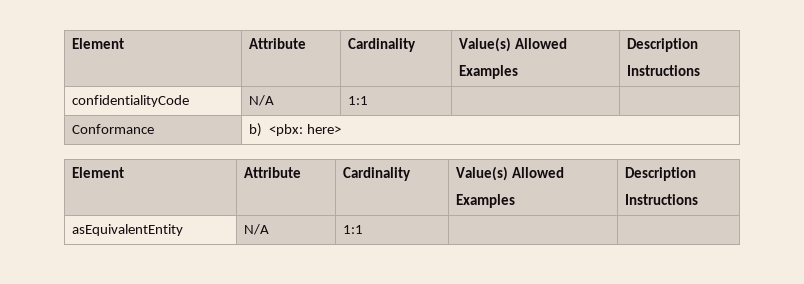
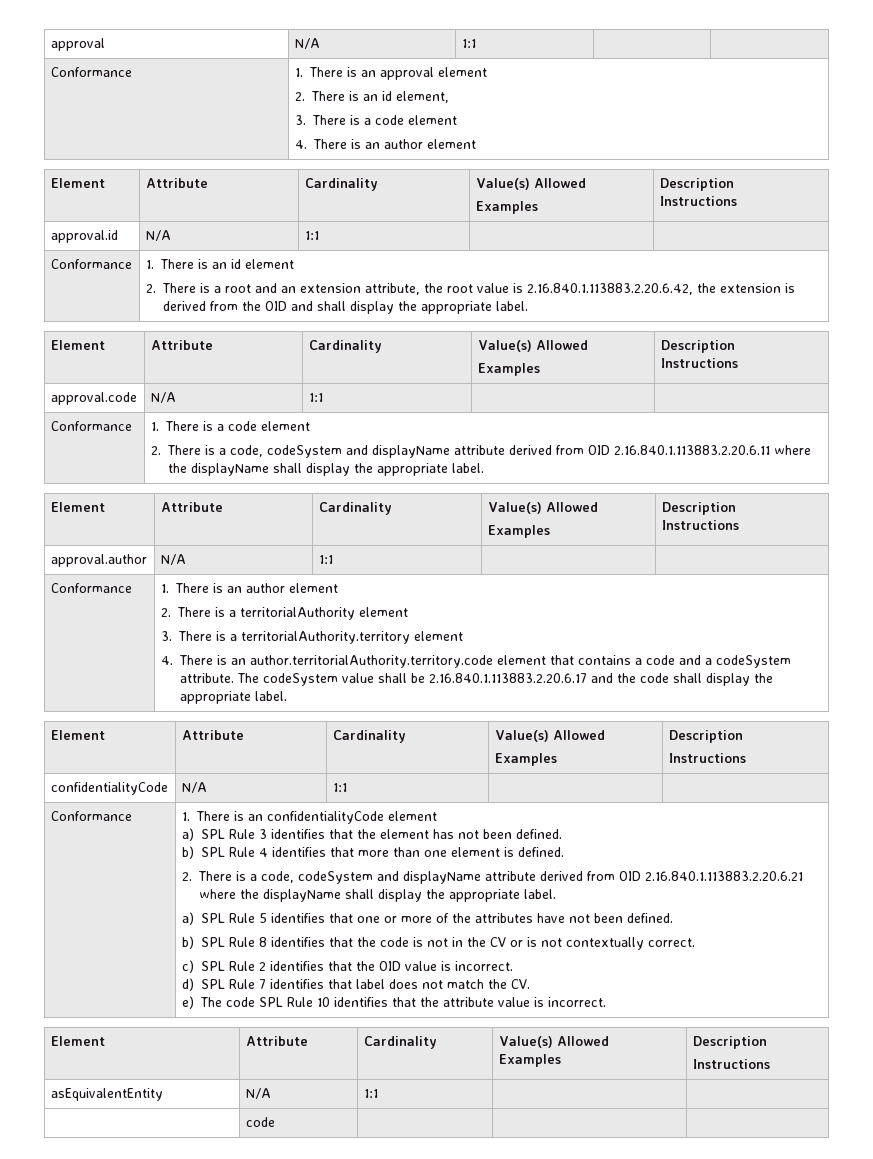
+ approval | N/A | 1:1 | |
+ Conformance | 1. There is an approval element
+ 2. There is an id element,
+ 3. There is a code element
+ 4. There is an author element
+ Element | Attribute | Cardinality | Value(s) Allowed
+ Examples | Description
+ Instructions
+ approval.id | N/A | 1:1 | |
+ Conformance | 1. There is an id element
+ 2. There is a root and an extension attribute, the root value is 2.16.840.1.113883.2.20.6.42, the extension is derived from the OID and shall display the appropriate label.
+ Element | Attribute | Cardinality | Value(s) Allowed
+ Examples | Description
+ Instructions
+ approval.code | N/A | 1:1 | |
+ Conformance | 1. There is a code element
+ 2. There is a code, codeSystem and displayName attribute derived from OID 2.16.840.1.113883.2.20.6.11 where the displayName shall display the appropriate label.
+ Element | Attribute | Cardinality | Value(s) Allowed
+ Examples | Description
+ Instructions
+ approval.author | N/A | 1:1 | |
+ Conformance | 1. There is an author element
+ 2. There is a territorialAuthority element
+ 3. There is a territorialAuthority.territory element
+ 4. There is an author.territorialAuthority.territory.code element that contains a code and a codeSystem attribute. The codeSystem value shall be 2.16.840.1.113883.2.20.6.17 and the code shall display the appropriate label.
- b) <pbx: here>
+ 1. There is an confidentialityCode element
+ a) SPL Rule 3 identifies that the element has not been defined.
+ b) SPL Rule 4 identifies that more than one element is defined.
+ 2. There is a code, codeSystem and displayName attribute derived from OID 2.16.840.1.113883.2.20.6.21 where the displayName shall display the appropriate label.
+ a) SPL Rule 5 identifies that one or more of the attributes have not been defined.
+ b) SPL Rule 8 identifies that the code is not in the CV or is not contextually correct.
+ c) SPL Rule 2 identifies that the OID value is incorrect.
+ d) SPL Rule 7 identifies that label does not match the CV.
+ e) The code SPL Rule 10 identifies that the attribute value is incorrect.
+ | code | | |

